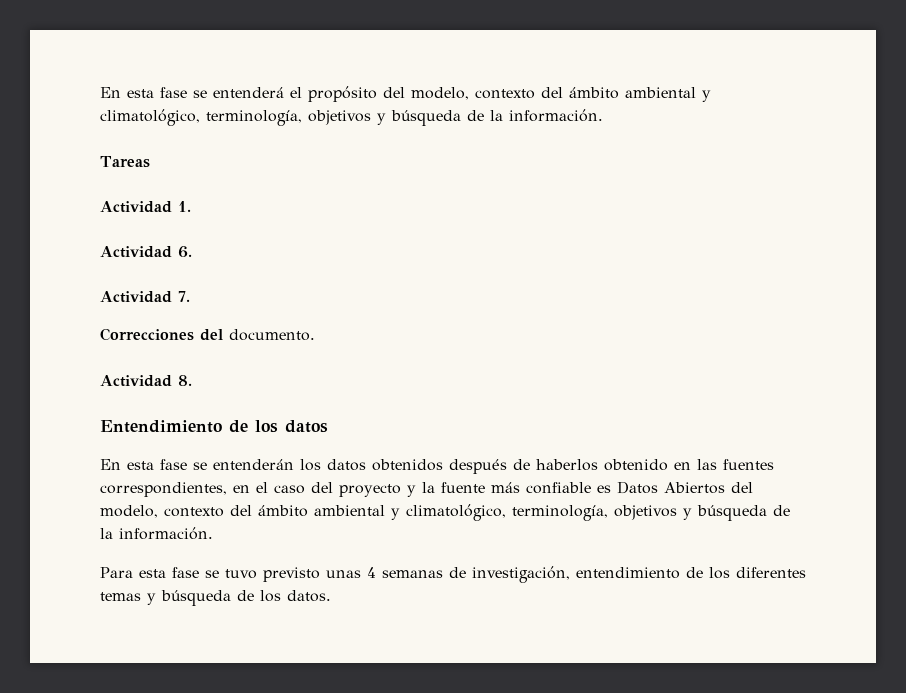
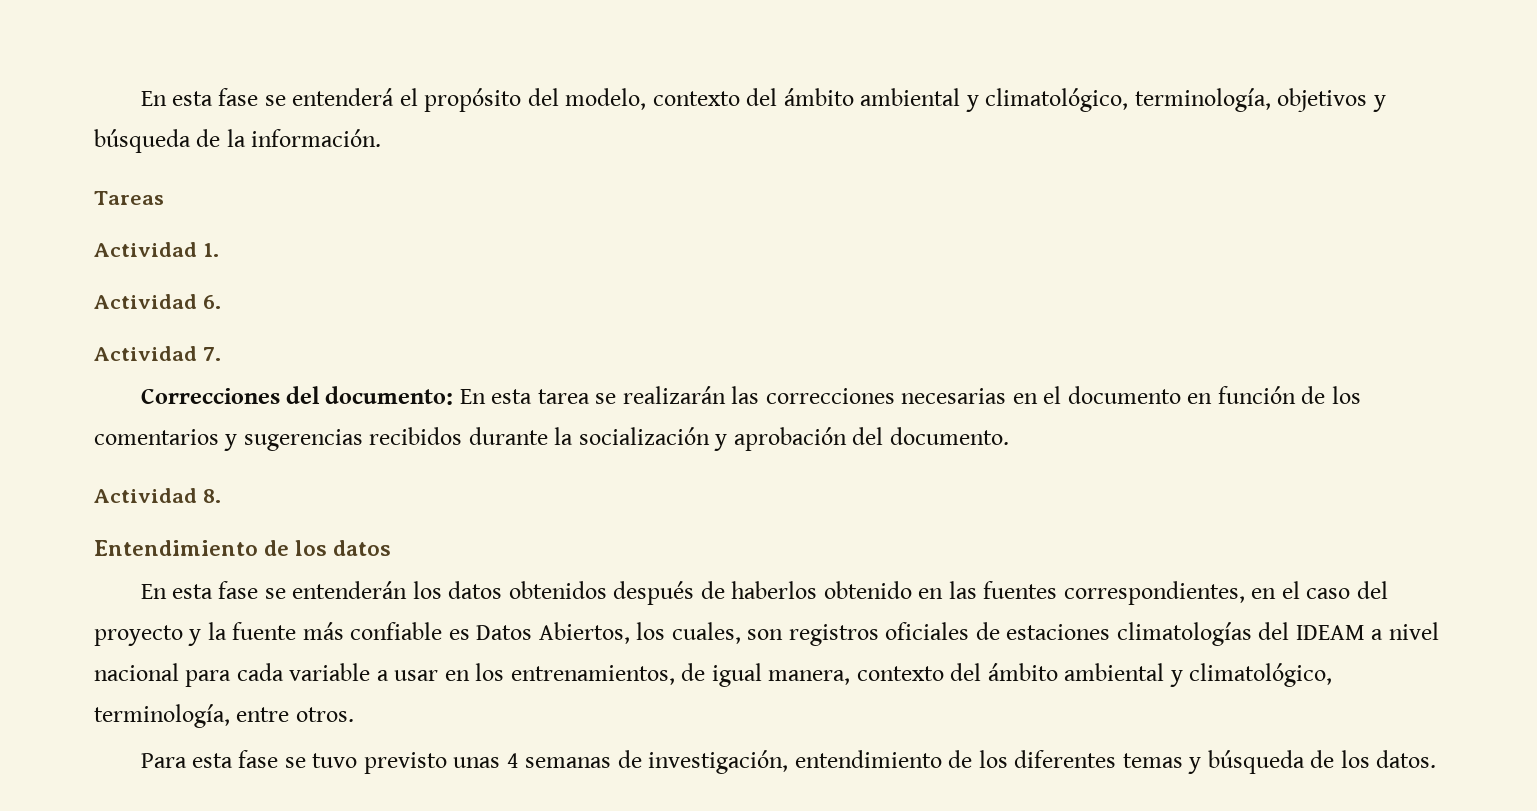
- Correcciones del documento.
+ Correcciones del documento: En esta tarea se realizarán las correcciones necesarias en el documento en función de los comentarios y sugerencias recibidos durante la socialización y aprobación del documento.
- En esta fase se entenderán los datos obtenidos después de haberlos obtenido en las fuentes correspondientes, en el caso del proyecto y la fuente más confiable es Datos Abiertos del modelo, contexto del ámbito ambiental y climatológico, terminología, objetivos y búsqueda de la información.
+ En esta fase se entenderán los datos obtenidos después de haberlos obtenido en las fuentes correspondientes, en el caso del proyecto y la fuente más confiable es Datos Abiertos, los cuales, son registros oficiales de estaciones climatologías del IDEAM a nivel nacional para cada variable a usar en los entrenamientos, de igual manera, contexto del ámbito ambiental y climatológico, terminología, entre otros.

